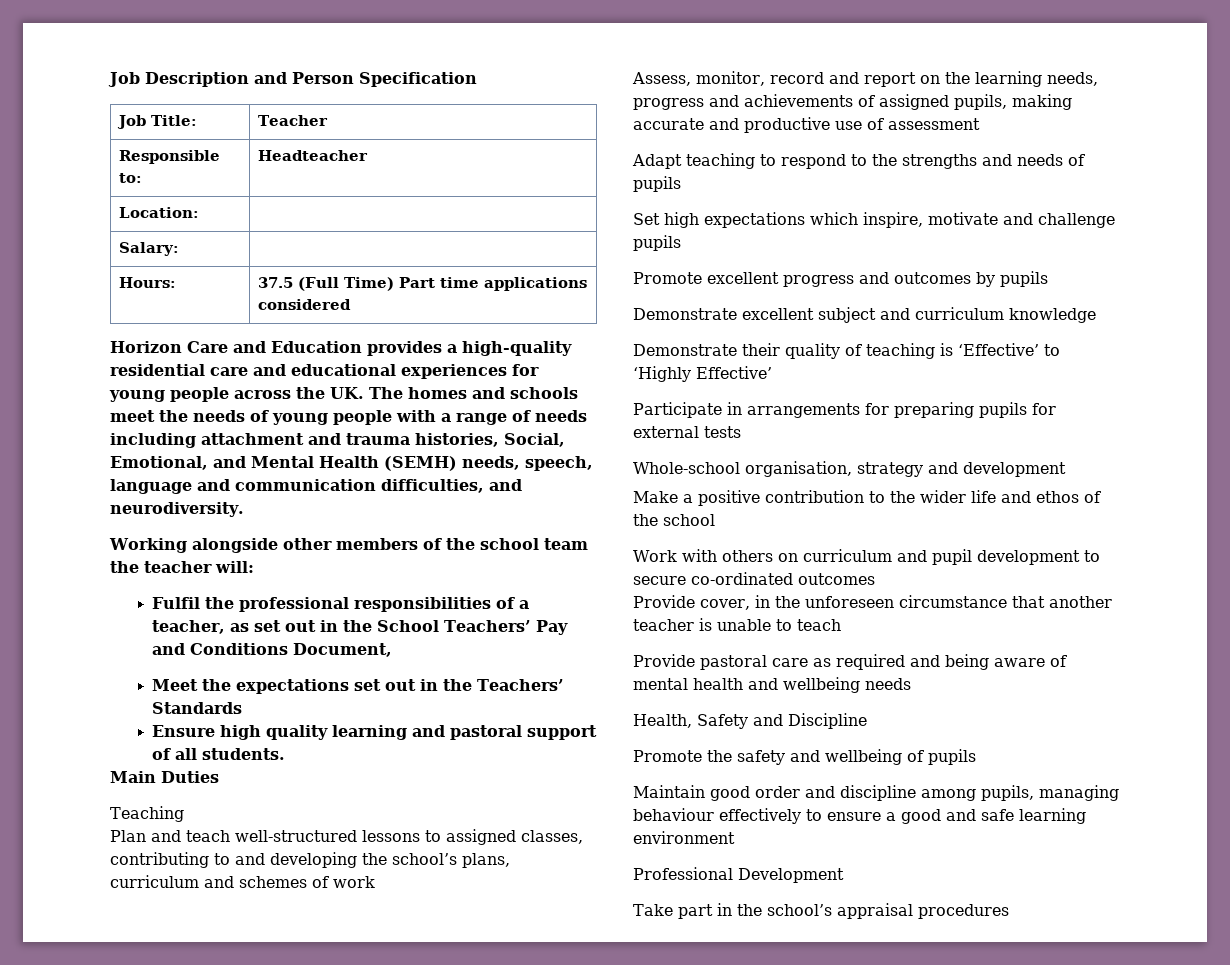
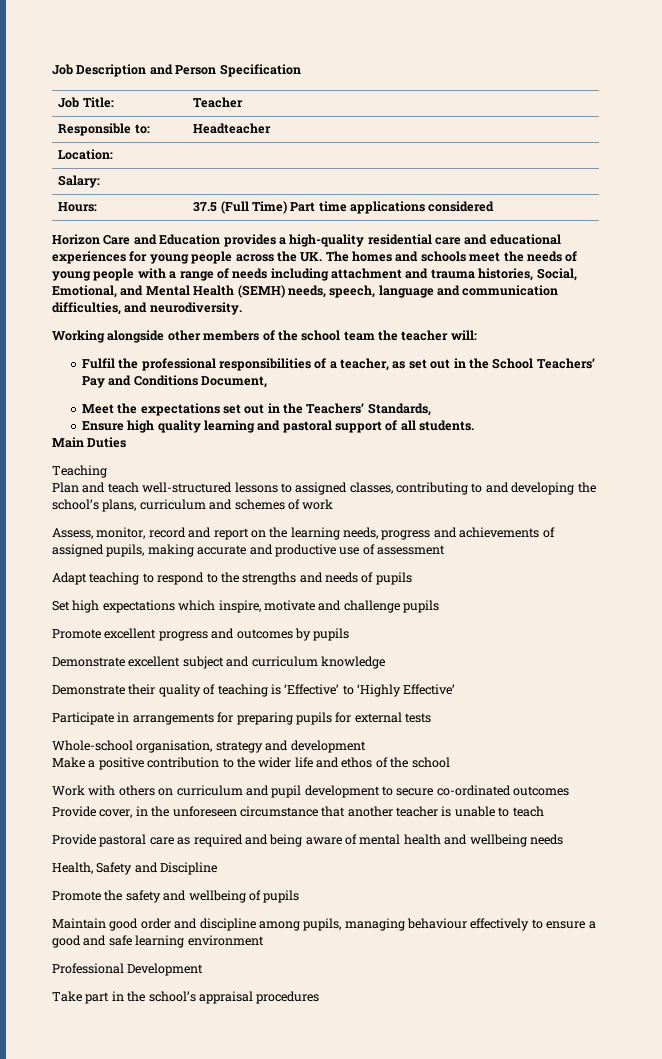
- Meet the expectations set out in the Teachers’ Standards
+ Meet the expectations set out in the Teachers’ Standards,

